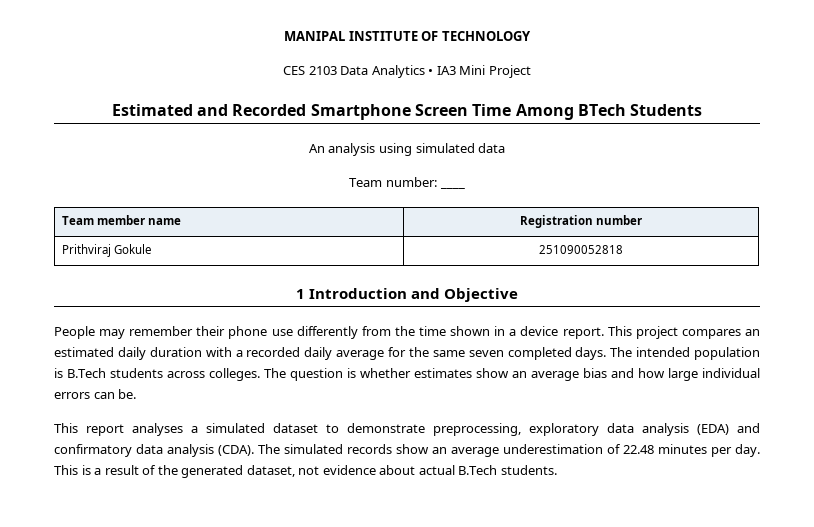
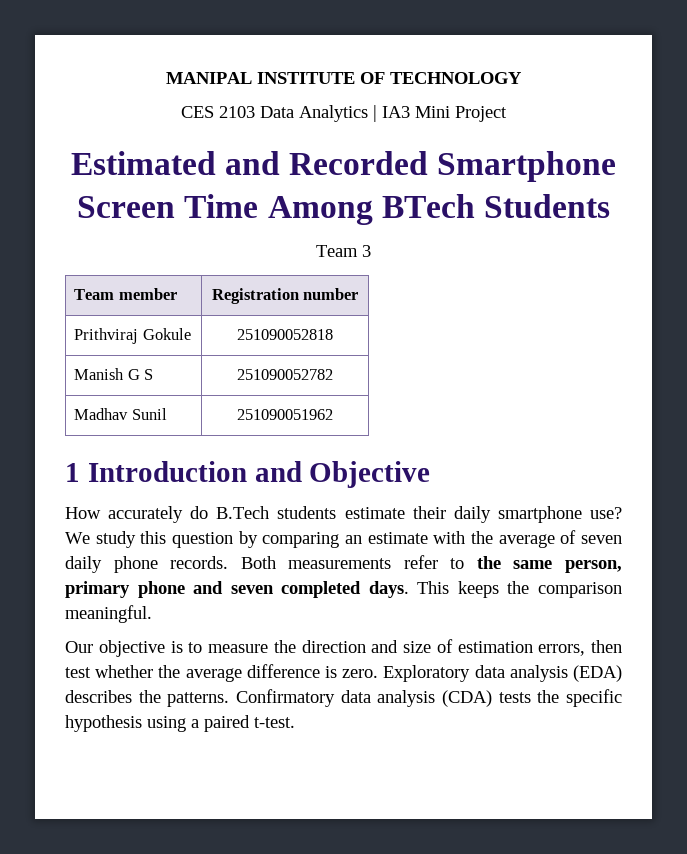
- CES 2103 Data Analytics • IA3 Mini Project
+ CES 2103 Data Analytics | IA3 Mini Project
- An analysis using simulated data
- Team number: ____
+ Team 3
- Team member name | Registration number
+ Team member | Registration number
+ Manish G S | 251090052782
+ Madhav Sunil | 251090051962
  1 Introduction and Objective
- People may remember their phone use differently from the time shown in a device report. This project compares an estimated daily duration with a recorded daily average for the same seven completed days. The intended population is B.Tech students across colleges. The question is whether estimates show an average bias and how large individual errors can be.
- This report analyses a simulated dataset to demonstrate preprocessing, exploratory data analysis (EDA) and confirmatory data analysis (CDA). The simulated records show an average underestimation of 22.48 minutes per day. This is a result of the generated dataset, not evidence about actual B.Tech students.
+ How accurately do B.Tech students estimate their daily smartphone use? We study this question by comparing an estimate with the average of seven daily phone records. Both measurements refer to the same person, primary phone and seven completed days. This keeps the comparison meaningful.
+ Our objective is to measure the direction and size of estimation errors, then test whether the average difference is zero. Exploratory data analysis (EDA) describes the patterns. Confirmatory data analysis (CDA) tests the specific hypothesis using a paired t-test.

